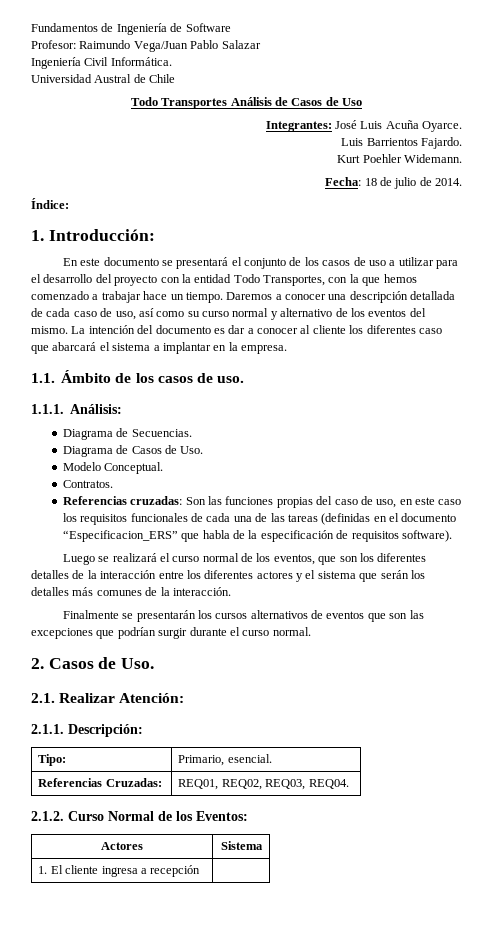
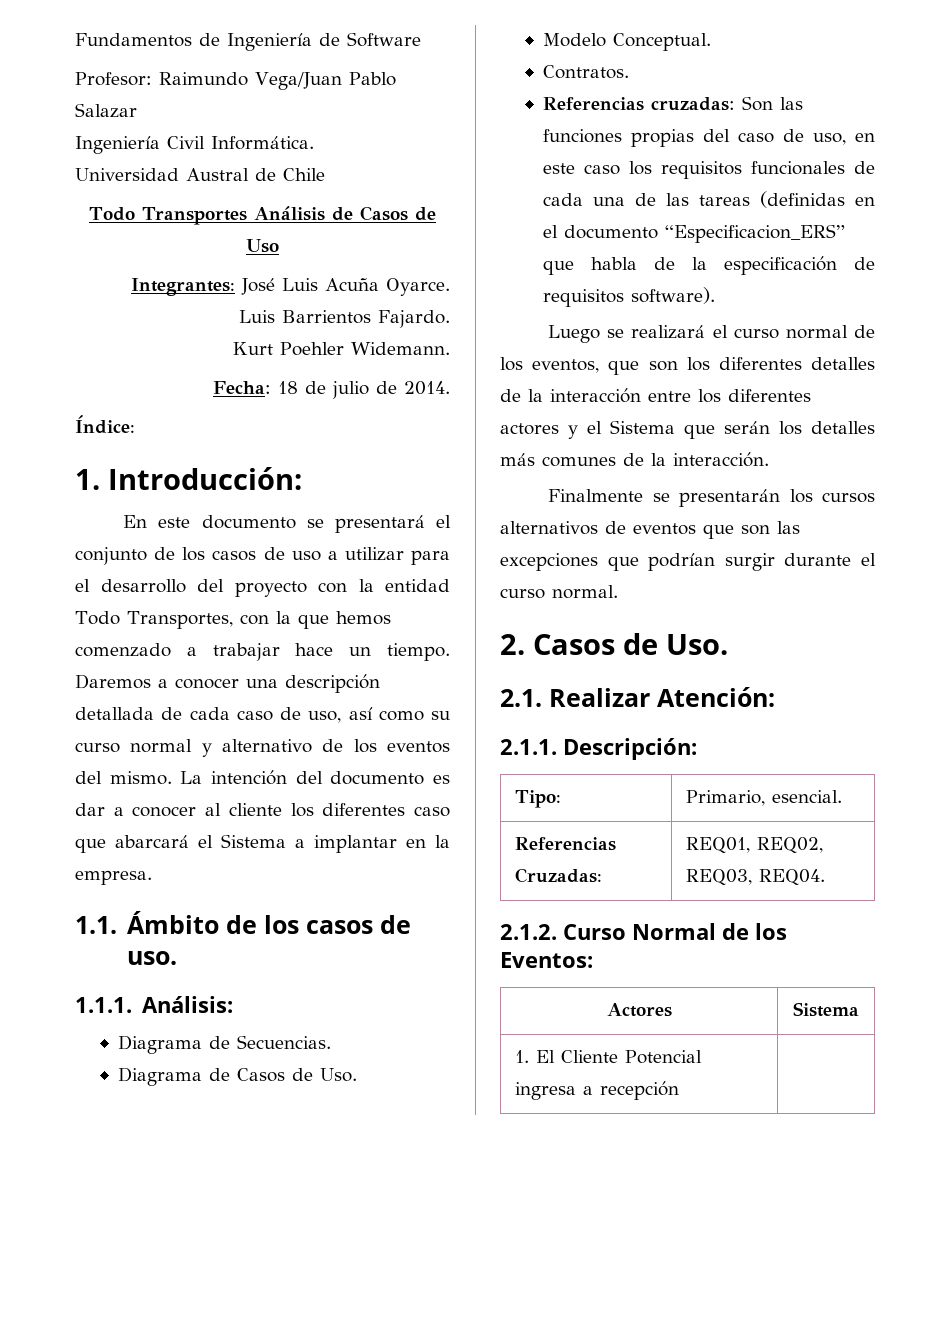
- La intención del documento es dar a conocer al cliente los diferentes caso que abarcará el sistema a implantar en la empresa.
+ La intención del documento es dar a conocer al cliente los diferentes caso que abarcará el Sistema a implantar en la empresa.
- Luego se realizará el curso normal de los eventos, que son los diferentes detalles de la interacción entre los diferentes actores y el sistema que serán los detalles más comunes de la interacción.
+ Luego se realizará el curso normal de los eventos, que son los diferentes detalles de la interacción entre los diferentes actores y el Sistema que serán los detalles más comunes de la interacción.
- 1. El cliente ingresa a recepción |
+ 1. El Cliente Potencial ingresa a recepción |

